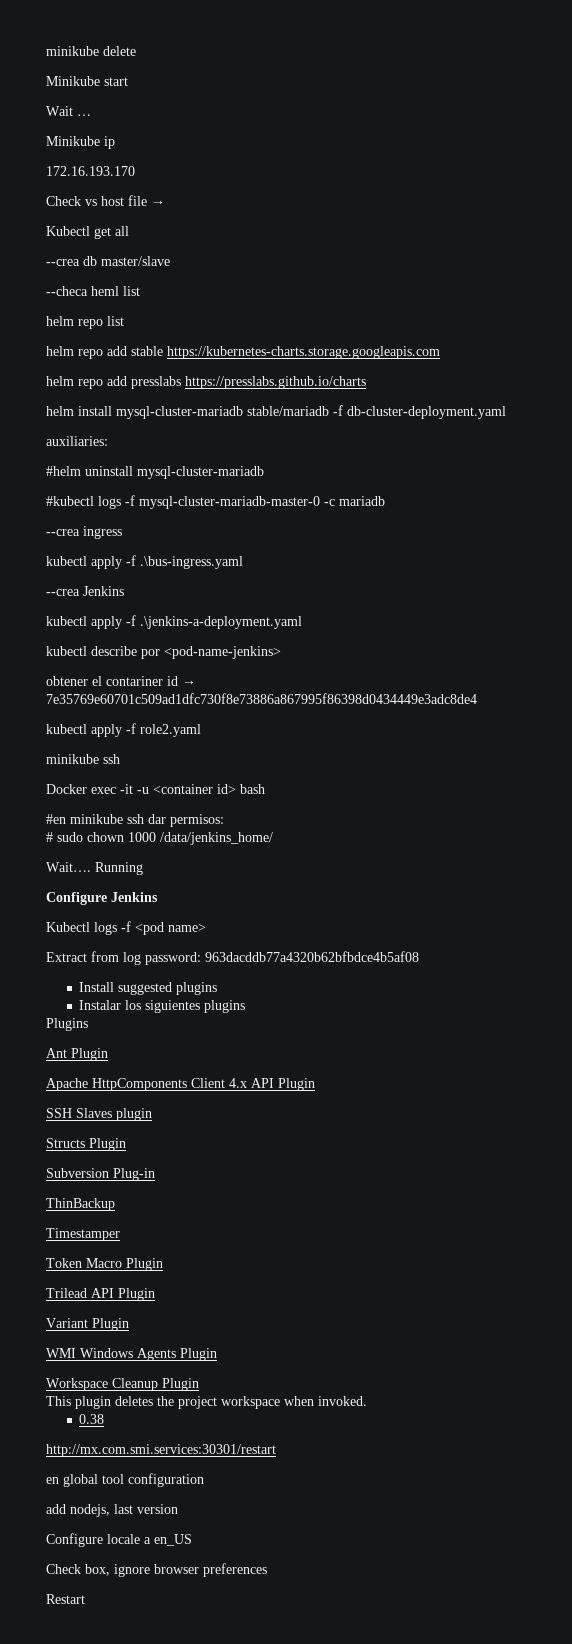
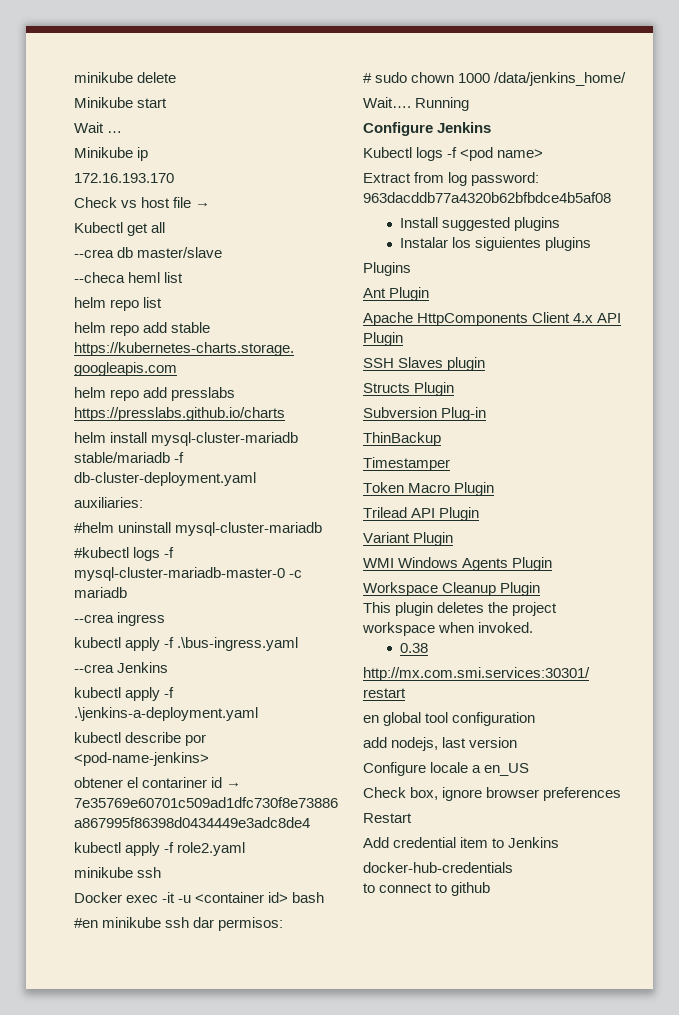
+ Add credential item to Jenkins
+ docker-hub-credentials
+ to connect to github

